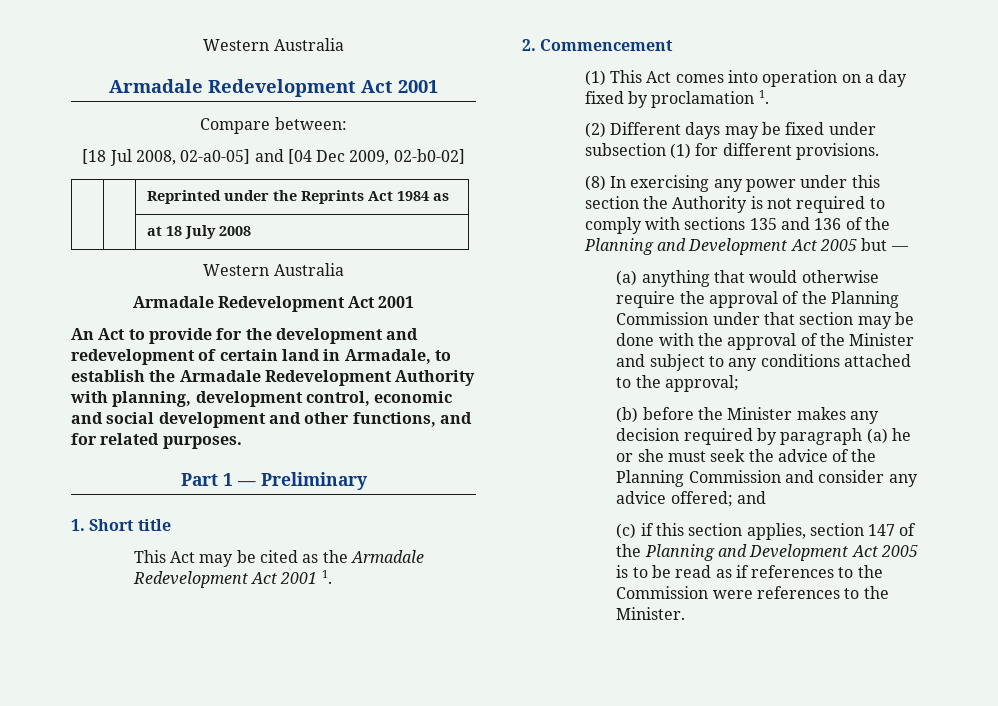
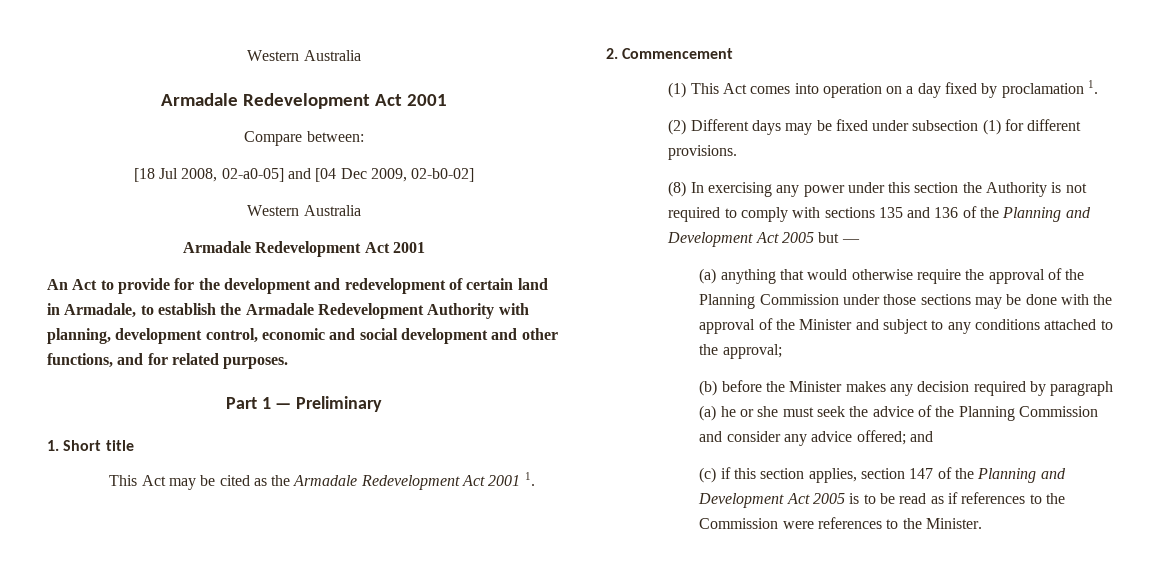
- | | Reprinted under the Reprints Act 1984 as
- | | at 18 July 2008
- (a) anything that would otherwise require the approval of the Planning Commission under that section may be done with the approval of the Minister and subject to any conditions attached to the approval;
+ (a) anything that would otherwise require the approval of the Planning Commission under those sections may be done with the approval of the Minister and subject to any conditions attached to the approval;

